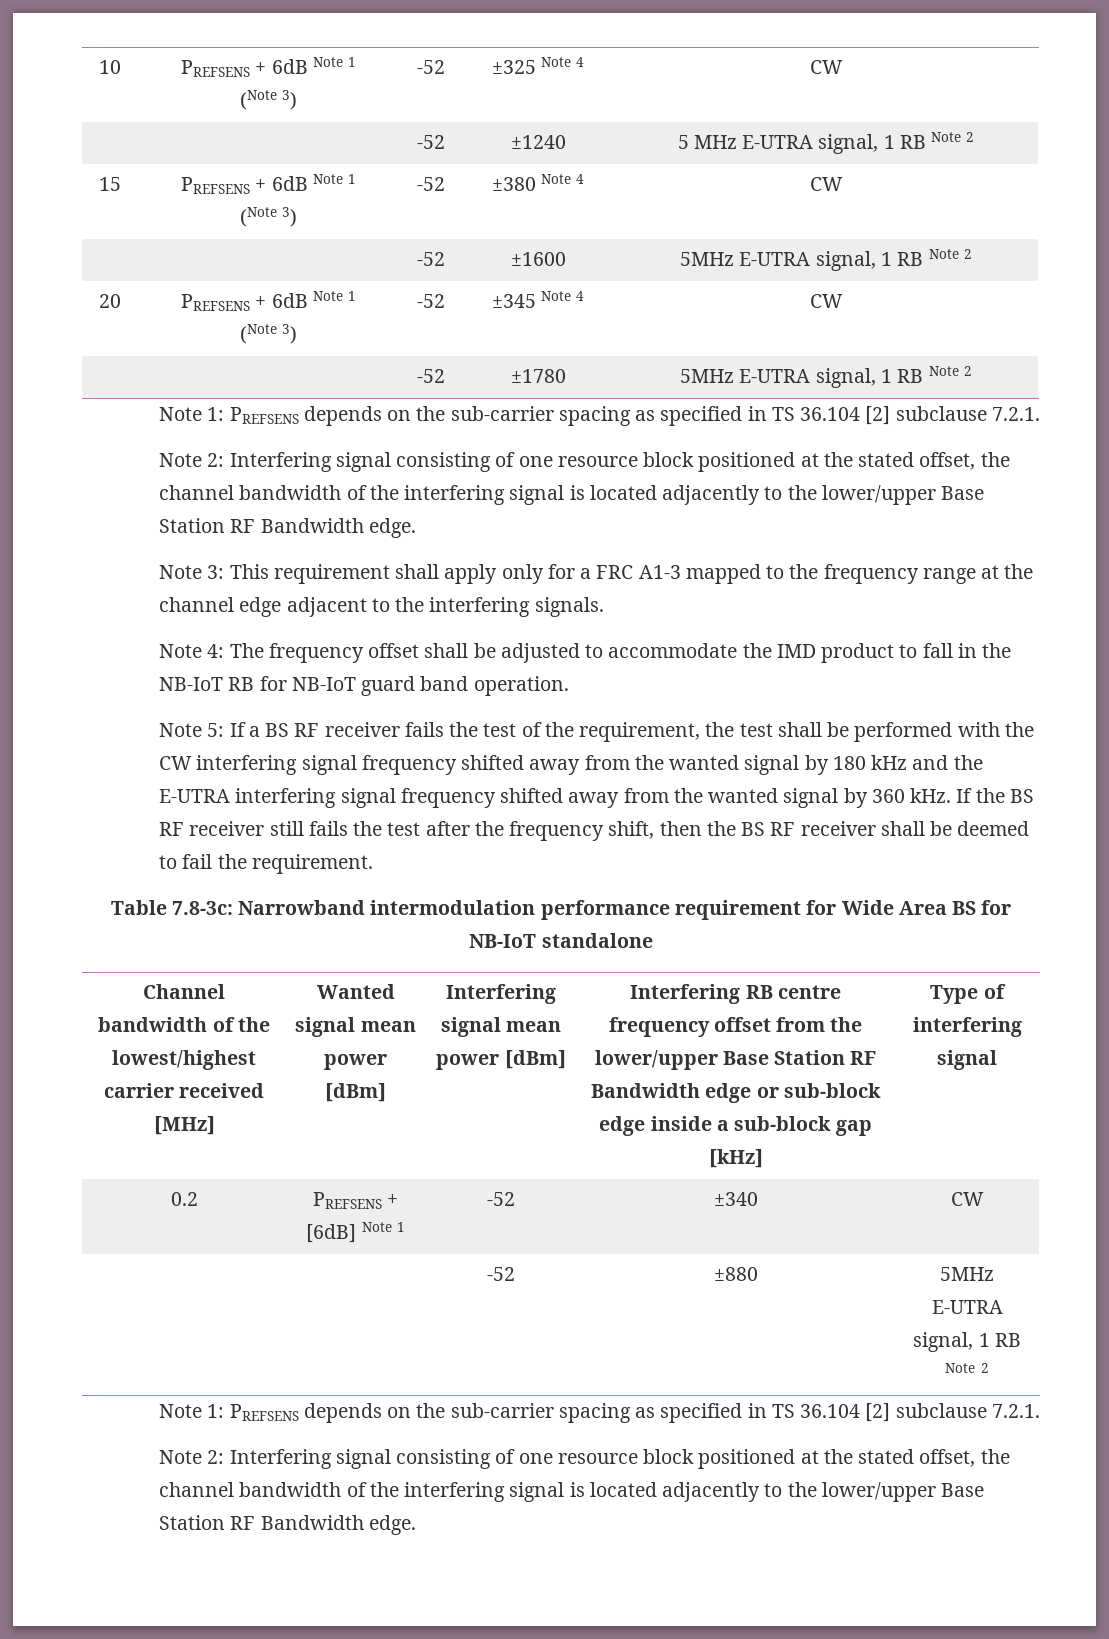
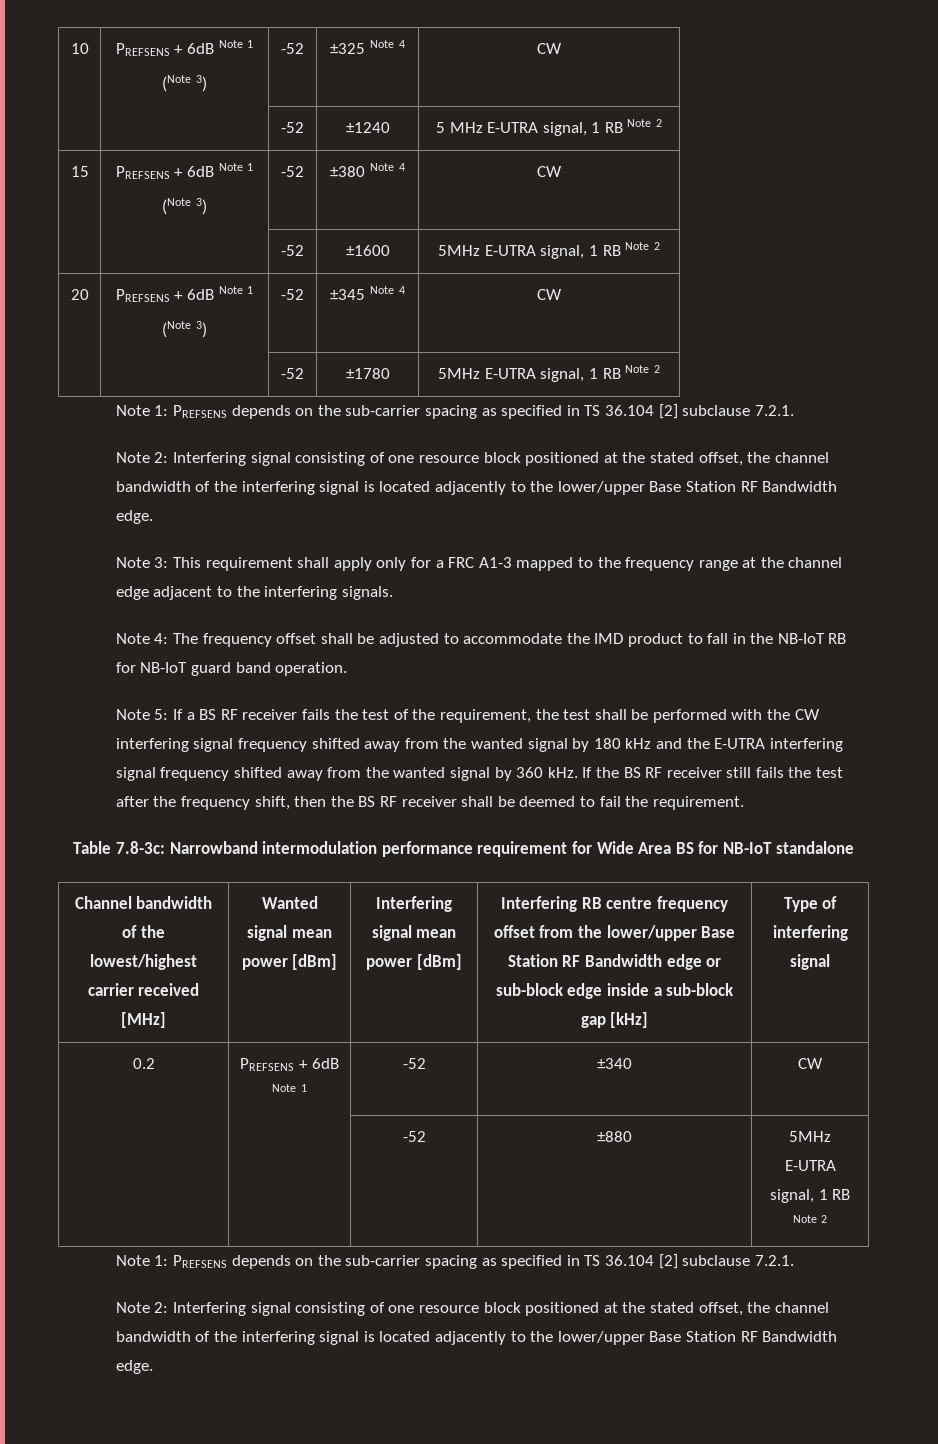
- 0.2 | PREFSENS + [6dB] Note 1 | -52 | ±340 | CW
+ 0.2 | PREFSENS + 6dB Note 1 | -52 | ±340 | CW

